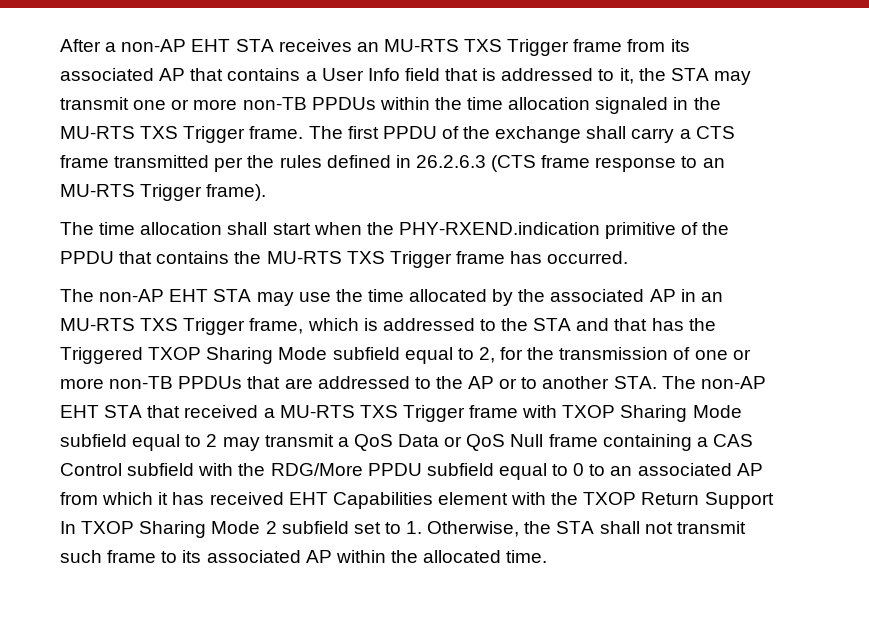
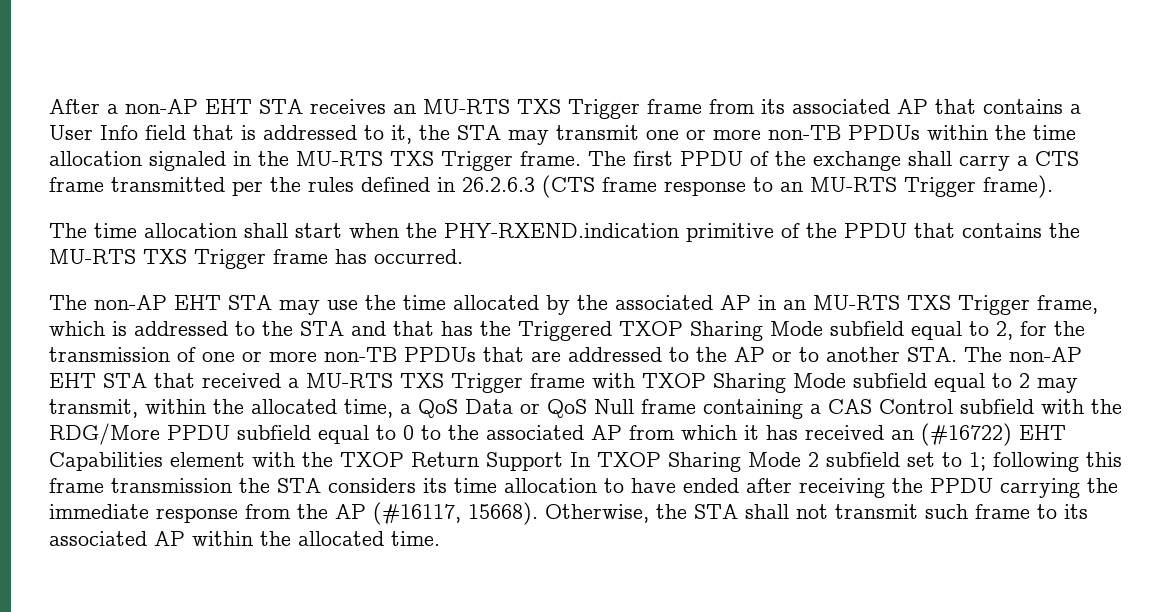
- The non-AP EHT STA may use the time allocated by the associated AP in an MU-RTS TXS Trigger frame, which is addressed to the STA and that has the Triggered TXOP Sharing Mode subfield equal to 2, for the transmission of one or more non-TB PPDUs that are addressed to the AP or to another STA. The non-AP EHT STA that received a MU-RTS TXS Trigger frame with TXOP Sharing Mode subfield equal to 2 may transmit a QoS Data or QoS Null frame containing a CAS Control subfield with the RDG/More PPDU subfield equal to 0 to an associated AP from which it has received EHT Capabilities element with the TXOP Return Support In TXOP Sharing Mode 2 subfield set to 1. Otherwise, the STA shall not transmit such frame to its associated AP within the allocated time.
+ The non-AP EHT STA may use the time allocated by the associated AP in an MU-RTS TXS Trigger frame, which is addressed to the STA and that has the Triggered TXOP Sharing Mode subfield equal to 2, for the transmission of one or more non-TB PPDUs that are addressed to the AP or to another STA. The non-AP EHT STA that received a MU-RTS TXS Trigger frame with TXOP Sharing Mode subfield equal to 2 may transmit, within the allocated time, a QoS Data or QoS Null frame containing a CAS Control subfield with the RDG/More PPDU subfield equal to 0 to the associated AP from which it has received an (#16722) EHT Capabilities element with the TXOP Return Support In TXOP Sharing Mode 2 subfield set to 1; following this frame transmission the STA considers its time allocation to have ended after receiving the PPDU carrying the immediate response from the AP (#16117, 15668). Otherwise, the STA shall not transmit such frame to its associated AP within the allocated time.

